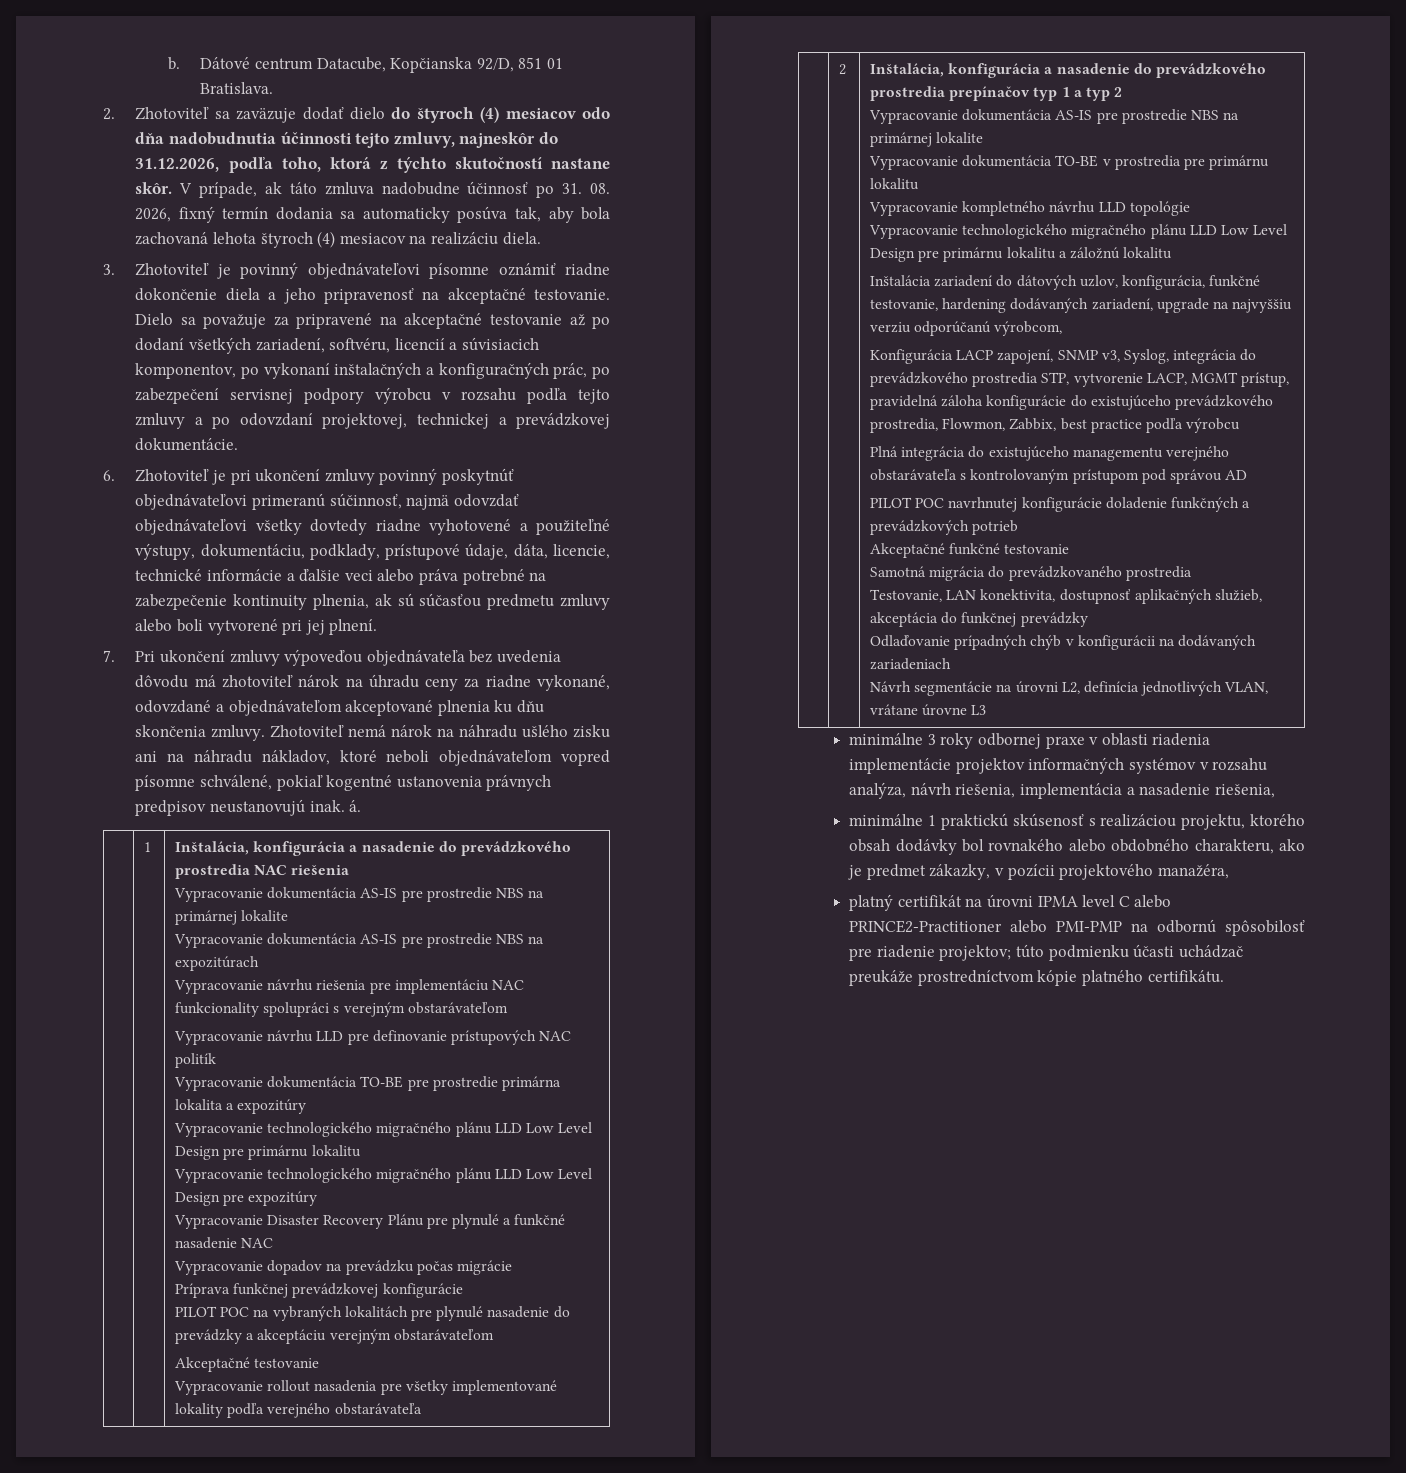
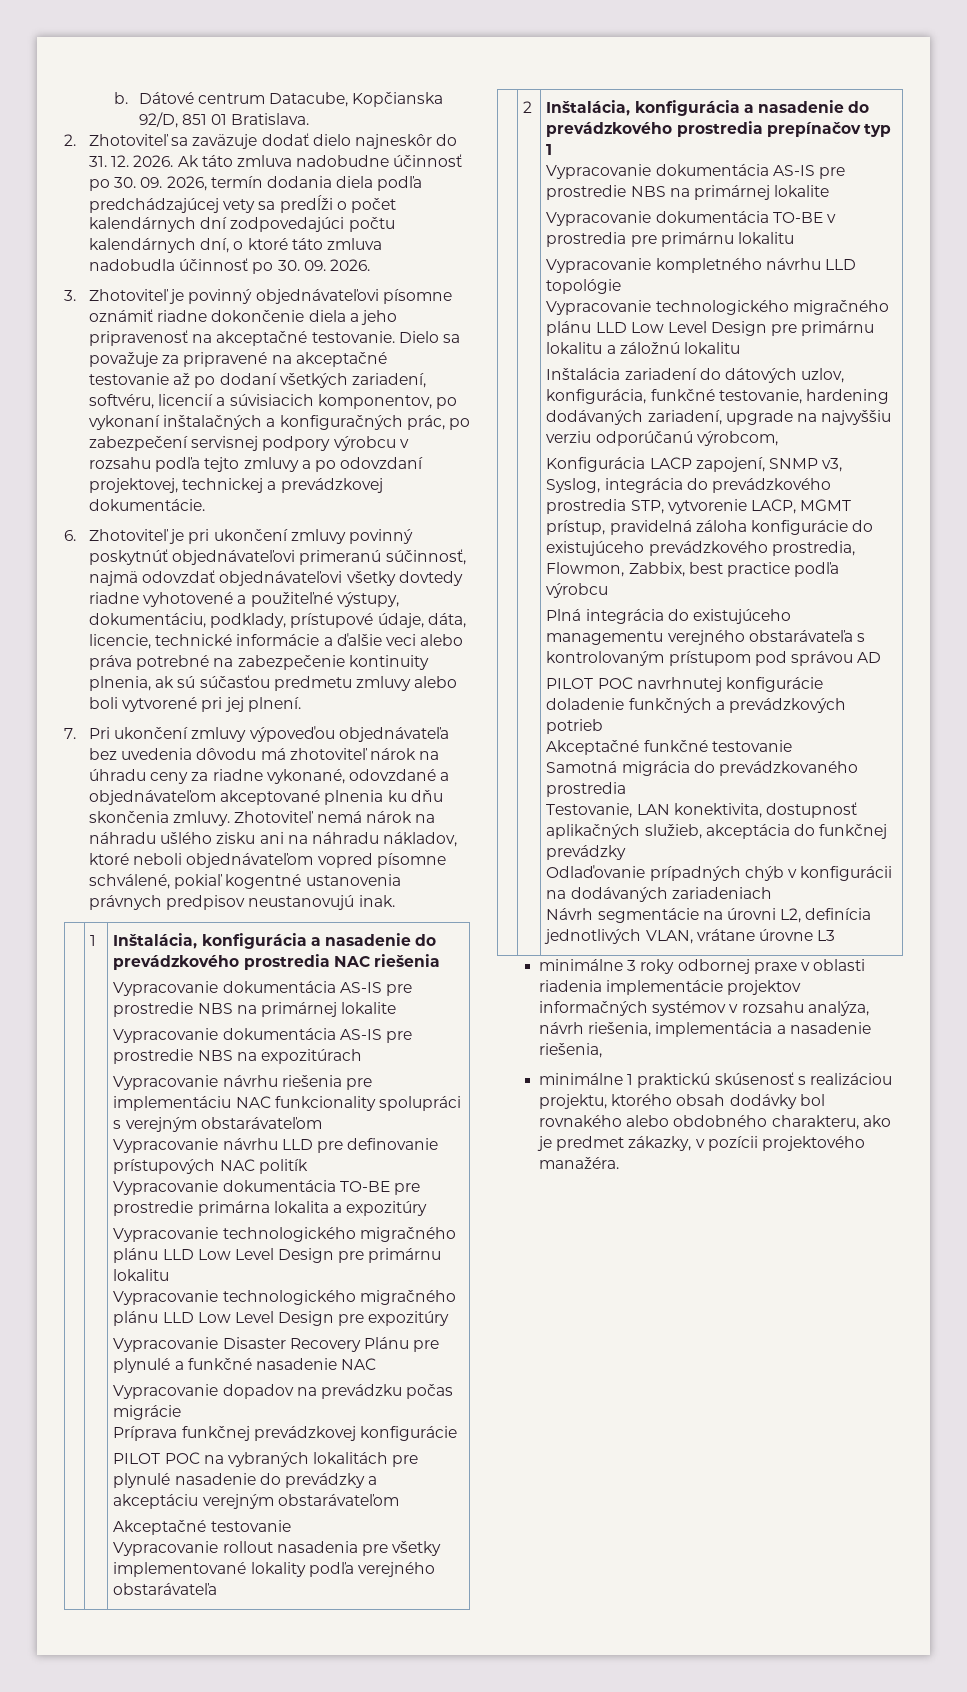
- 2. Zhotoviteľ sa zaväzuje dodať dielo do štyroch (4) mesiacov odo dňa nadobudnutia účinnosti tejto zmluvy, najneskôr do 31.12.2026, podľa toho, ktorá z týchto skutočností nastane skôr. V prípade, ak táto zmluva nadobudne účinnosť po 31. 08. 2026, fixný termín dodania sa automaticky posúva tak, aby bola zachovaná lehota štyroch (4) mesiacov na realizáciu diela.
+ 2. Zhotoviteľ sa zaväzuje dodať dielo najneskôr do 31. 12. 2026. Ak táto zmluva nadobudne účinnosť po 30. 09. 2026, termín dodania diela podľa predchádzajúcej vety sa predĺži o počet kalendárnych dní zodpovedajúci počtu kalendárnych dní, o ktoré táto zmluva nadobudla účinnosť po 30. 09. 2026.
- Zhotoviteľ nemá nárok na náhradu ušlého zisku ani na náhradu nákladov, ktoré neboli objednávateľom vopred písomne schválené, pokiaľ kogentné ustanovenia právnych predpisov neustanovujú inak. á.
+ Zhotoviteľ nemá nárok na náhradu ušlého zisku ani na náhradu nákladov, ktoré neboli objednávateľom vopred písomne schválené, pokiaľ kogentné ustanovenia právnych predpisov neustanovujú inak.
- Inštalácia, konfigurácia a nasadenie do prevádzkového prostredia prepínačov typ 1 a typ 2
+ Inštalácia, konfigurácia a nasadenie do prevádzkového prostredia prepínačov typ 1
- minimálne 1 praktickú skúsenosť s realizáciou projektu, ktorého obsah dodávky bol rovnakého alebo obdobného charakteru, ako je predmet zákazky, v pozícii projektového manažéra,
- platný certifikát na úrovni IPMA level C alebo PRINCE2-Practitioner alebo PMI-PMP na odbornú spôsobilosť pre riadenie projektov; túto podmienku účasti uchádzač preukáže prostredníctvom kópie platného certifikátu.
+ minimálne 1 praktickú skúsenosť s realizáciou projektu, ktorého obsah dodávky bol rovnakého alebo obdobného charakteru, ako je predmet zákazky, v pozícii projektového manažéra.

